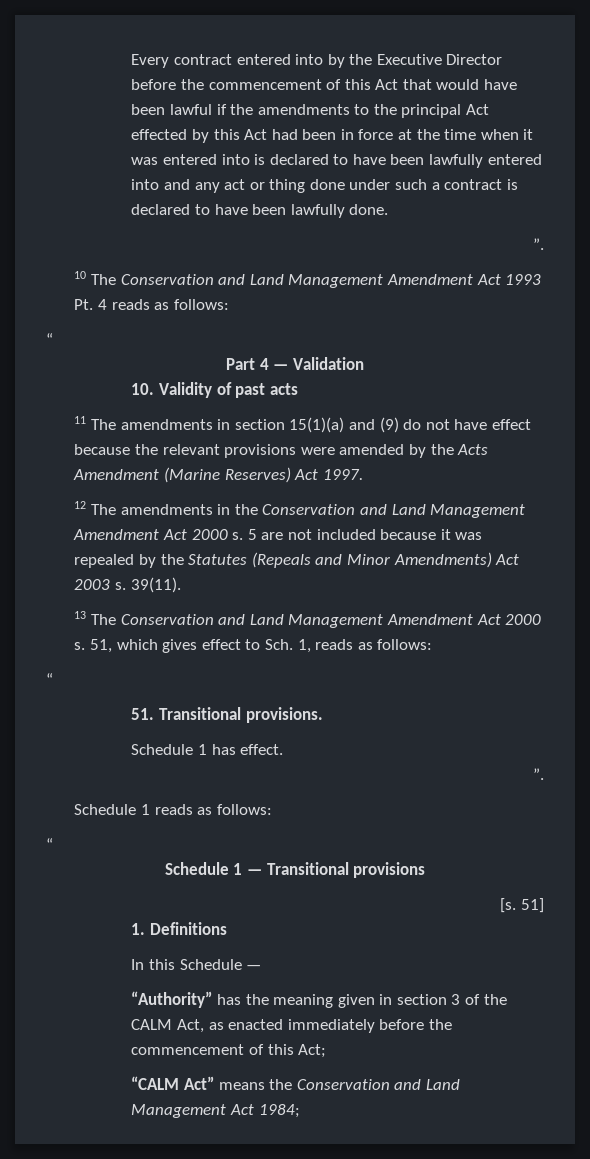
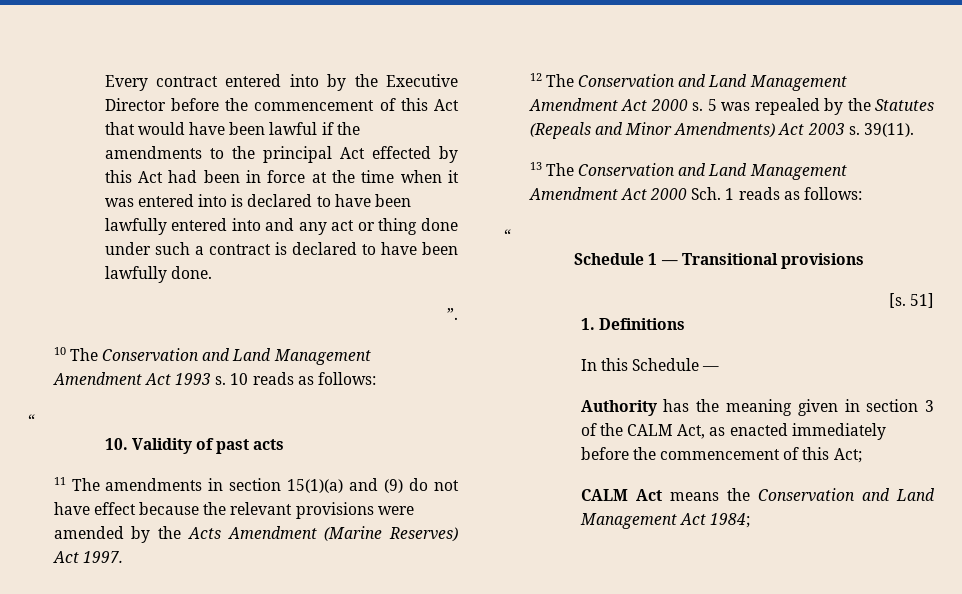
- 10 The Conservation and Land Management Amendment Act 1993 Pt. 4 reads as follows:
+ 10 The Conservation and Land Management Amendment Act 1993 s. 10 reads as follows:
  “
- Part 4 — Validation
- 12 The amendments in the Conservation and Land Management Amendment Act 2000 s.
+ 12 The Conservation and Land Management Amendment Act 2000 s.
- 5 are not included because it was repealed by the Statutes (Repeals and Minor Amendments) Act 2003 s.
+ 5 was repealed by the Statutes (Repeals and Minor Amendments) Act 2003 s.
- 13 The Conservation and Land Management Amendment Act 2000 s. 51, which gives effect to Sch. 1, reads as follows:
- “
- 51. Transitional provisions.
- Schedule 1 has effect.
- ”.
- Schedule 1 reads as follows:
+ 13 The Conservation and Land Management Amendment Act 2000 Sch. 1 reads as follows:
- “Authority” has the meaning given in section 3 of the CALM Act, as enacted immediately before the commencement of this Act;
+ Authority has the meaning given in section 3 of the CALM Act, as enacted immediately before the commencement of this Act;
- “CALM Act” means the Conservation and Land Management Act 1984;
+ CALM Act means the Conservation and Land Management Act 1984;

